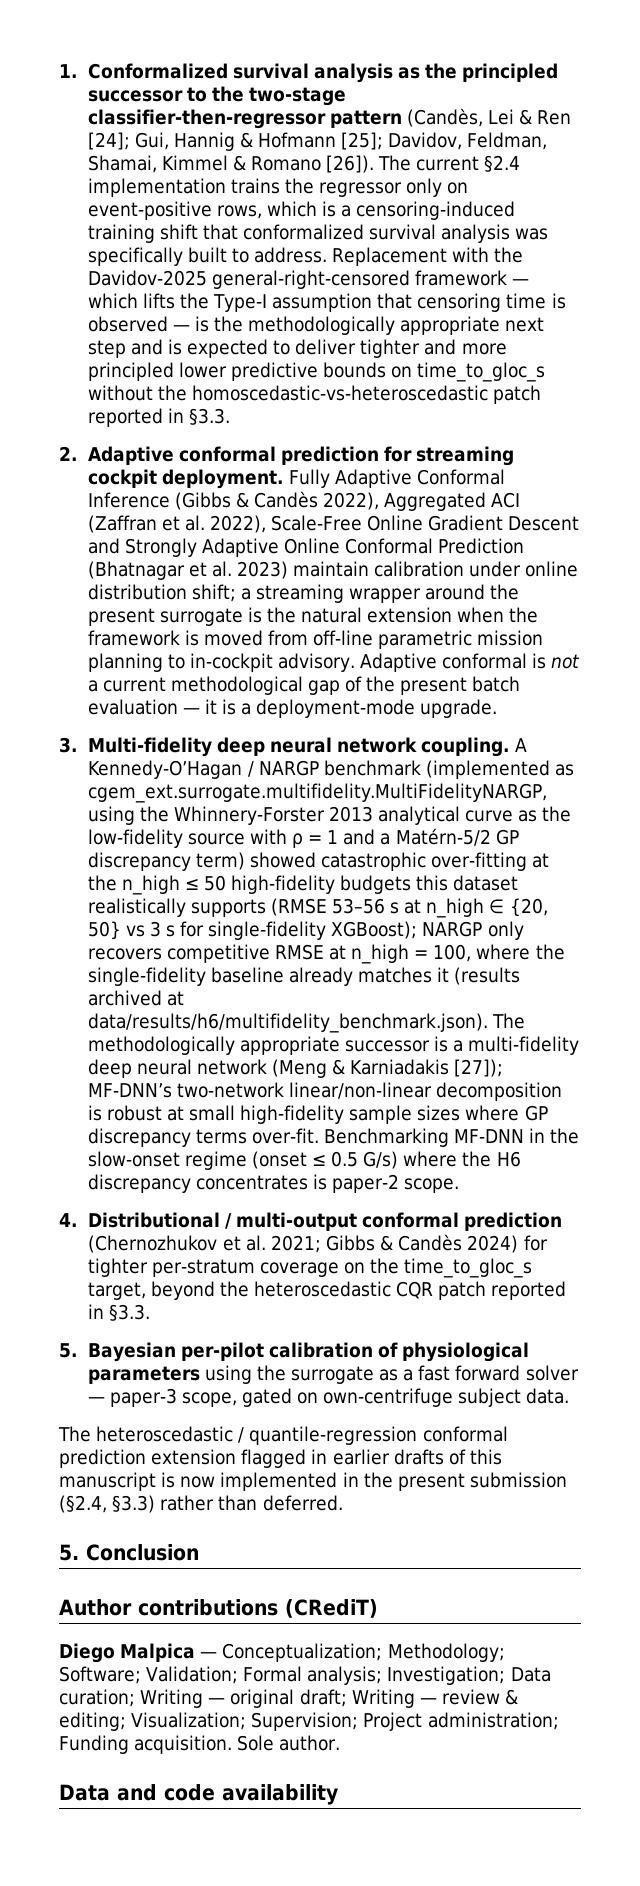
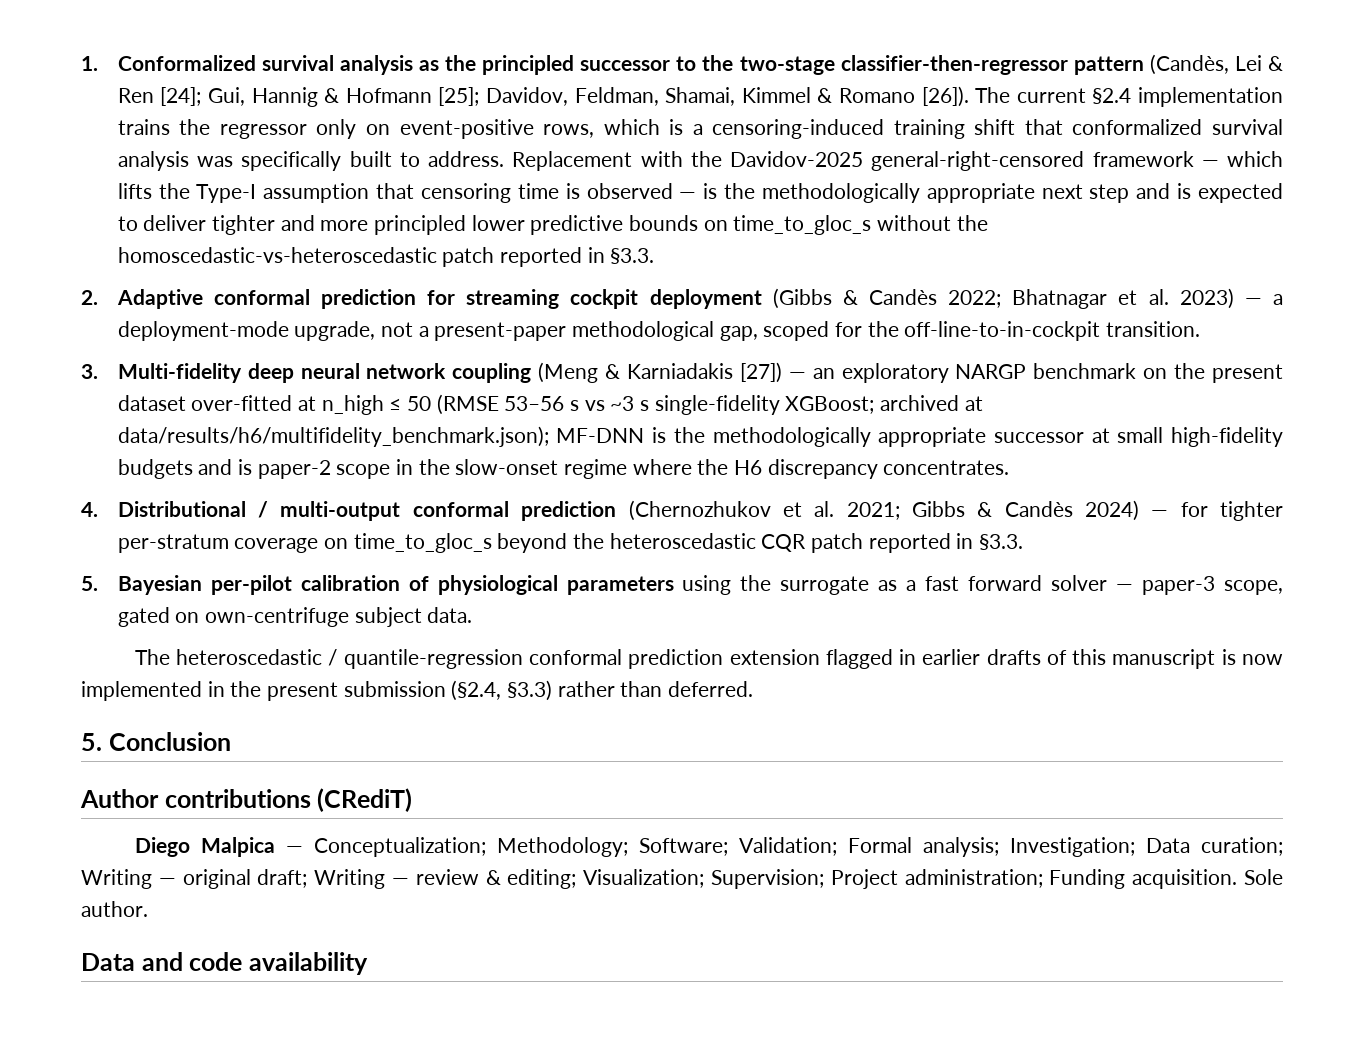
- 2. Adaptive conformal prediction for streaming cockpit deployment. Fully Adaptive Conformal Inference (Gibbs & Candès 2022), Aggregated ACI (Zaffran et al. 2022), Scale-Free Online Gradient Descent and Strongly Adaptive Online Conformal Prediction (Bhatnagar et al. 2023) maintain calibration under online distribution shift; a streaming wrapper around the present surrogate is the natural extension when the framework is moved from off-line parametric mission planning to in-cockpit advisory. Adaptive conformal is not a current methodological gap of the present batch evaluation — it is a deployment-mode upgrade.
+ 2. Adaptive conformal prediction for streaming cockpit deployment (Gibbs & Candès 2022; Bhatnagar et al. 2023) — a deployment-mode upgrade, not a present-paper methodological gap, scoped for the off-line-to-in-cockpit transition.
- 3. Multi-fidelity deep neural network coupling. A Kennedy-O’Hagan / NARGP benchmark (implemented as cgem_ext.surrogate.multifidelity.MultiFidelityNARGP, using the Whinnery-Forster 2013 analytical curve as the low-fidelity source with ρ = 1 and a Matérn-5/2 GP discrepancy term) showed catastrophic over-fitting at the n_high ≤ 50 high-fidelity budgets this dataset realistically supports (RMSE 53–56 s at n_high ∈ {20, 50} vs 3 s for single-fidelity XGBoost); NARGP only recovers competitive RMSE at n_high = 100, where the single-fidelity baseline already matches it (results archived at data/results/h6/multifidelity_benchmark.json). The methodologically appropriate successor is a multi-fidelity deep neural network (Meng & Karniadakis [27]); MF-DNN’s two-network linear/non-linear decomposition is robust at small high-fidelity sample sizes where GP discrepancy terms over-fit. Benchmarking MF-DNN in the slow-onset regime (onset ≤ 0.5 G/s) where the H6 discrepancy concentrates is paper-2 scope.
+ 3. Multi-fidelity deep neural network coupling (Meng & Karniadakis [27]) — an exploratory NARGP benchmark on the present dataset over-fitted at n_high ≤ 50 (RMSE 53–56 s vs ~3 s single-fidelity XGBoost; archived at data/results/h6/multifidelity_benchmark.json); MF-DNN is the methodologically appropriate successor at small high-fidelity budgets and is paper-2 scope in the slow-onset regime where the H6 discrepancy concentrates.
- 4. Distributional / multi-output conformal prediction (Chernozhukov et al. 2021; Gibbs & Candès 2024) for tighter per-stratum coverage on the time_to_gloc_s target, beyond the heteroscedastic CQR patch reported in §3.3.
+ 4. Distributional / multi-output conformal prediction (Chernozhukov et al. 2021; Gibbs & Candès 2024) — for tighter per-stratum coverage on time_to_gloc_s beyond the heteroscedastic CQR patch reported in §3.3.

